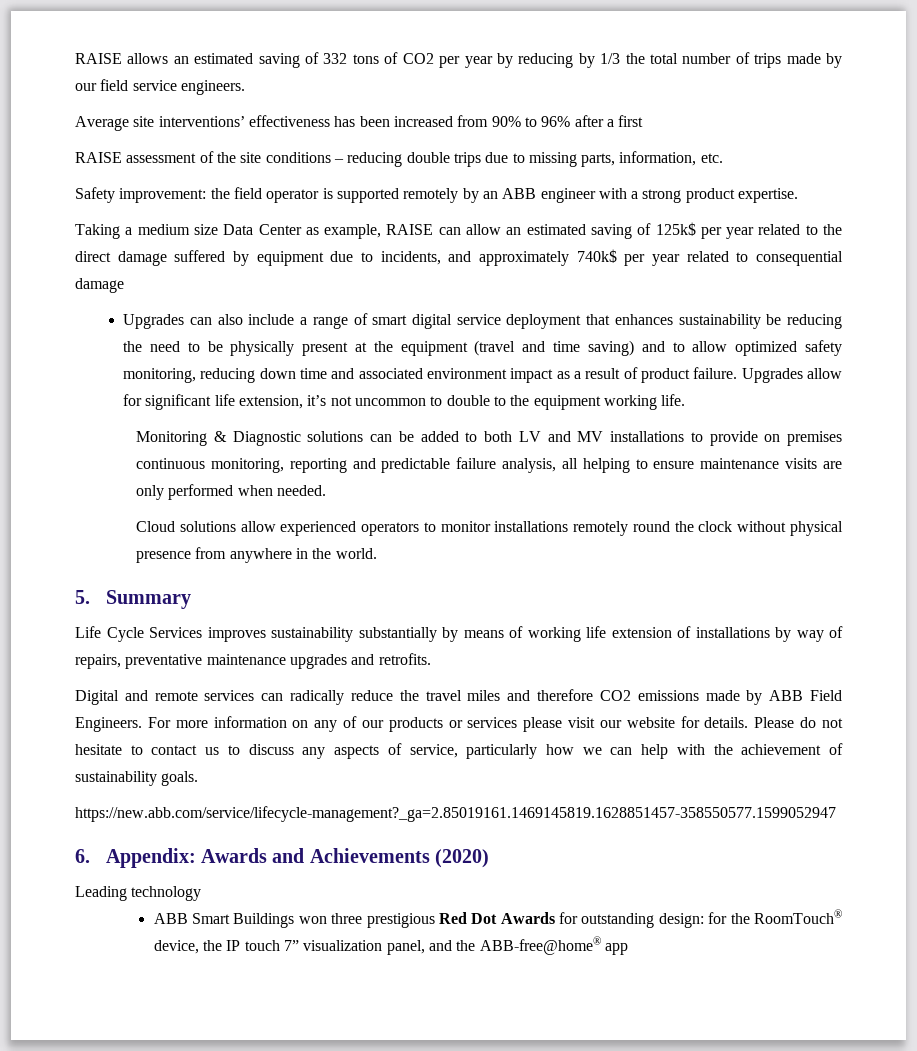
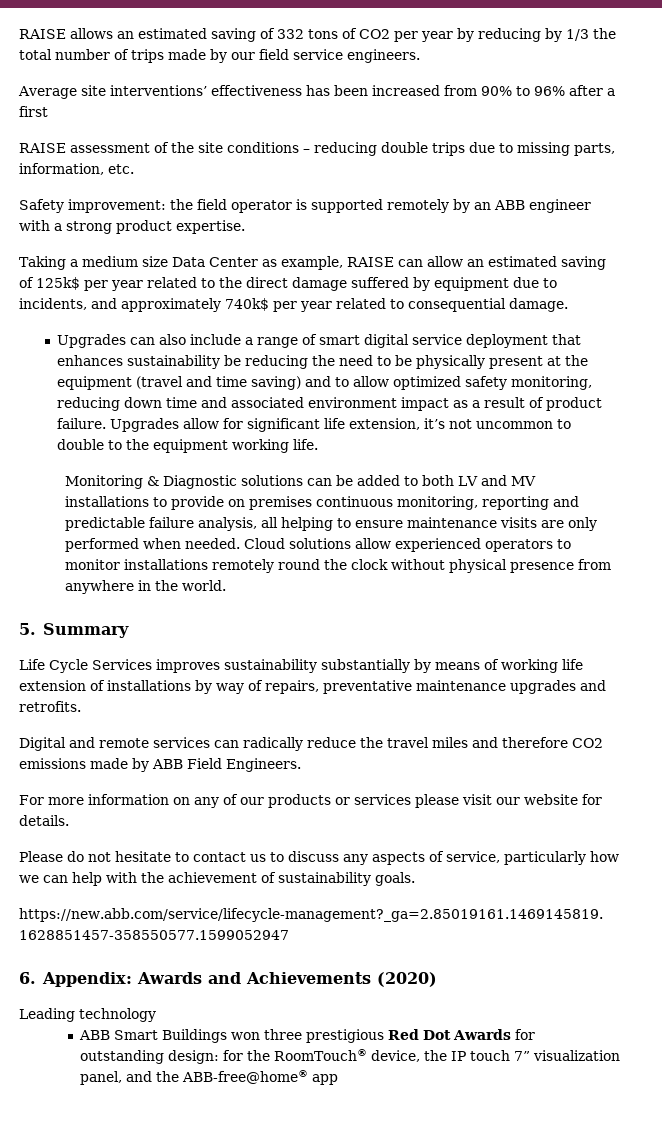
- Taking a medium size Data Center as example, RAISE can allow an estimated saving of 125k$ per year related to the direct damage suffered by equipment due to incidents, and approximately 740k$ per year related to consequential damage
+ Taking a medium size Data Center as example, RAISE can allow an estimated saving of 125k$ per year related to the direct damage suffered by equipment due to incidents, and approximately 740k$ per year related to consequential damage.
- Monitoring & Diagnostic solutions can be added to both LV and MV installations to provide on premises continuous monitoring, reporting and predictable failure analysis, all helping to ensure maintenance visits are only performed when needed.
- Cloud solutions allow experienced operators to monitor installations remotely round the clock without physical presence from anywhere in the world.
+ Monitoring & Diagnostic solutions can be added to both LV and MV installations to provide on premises continuous monitoring, reporting and predictable failure analysis, all helping to ensure maintenance visits are only performed when needed. Cloud solutions allow experienced operators to monitor installations remotely round the clock without physical presence from anywhere in the world.
- Digital and remote services can radically reduce the travel miles and therefore CO2 emissions made by ABB Field Engineers. For more information on any of our products or services please visit our website for details. Please do not hesitate to contact us to discuss any aspects of service, particularly how we can help with the achievement of sustainability goals.
+ Digital and remote services can radically reduce the travel miles and therefore CO2 emissions made by ABB Field Engineers.
+ For more information on any of our products or services please visit our website for details.
+ Please do not hesitate to contact us to discuss any aspects of service, particularly how we can help with the achievement of sustainability goals.

